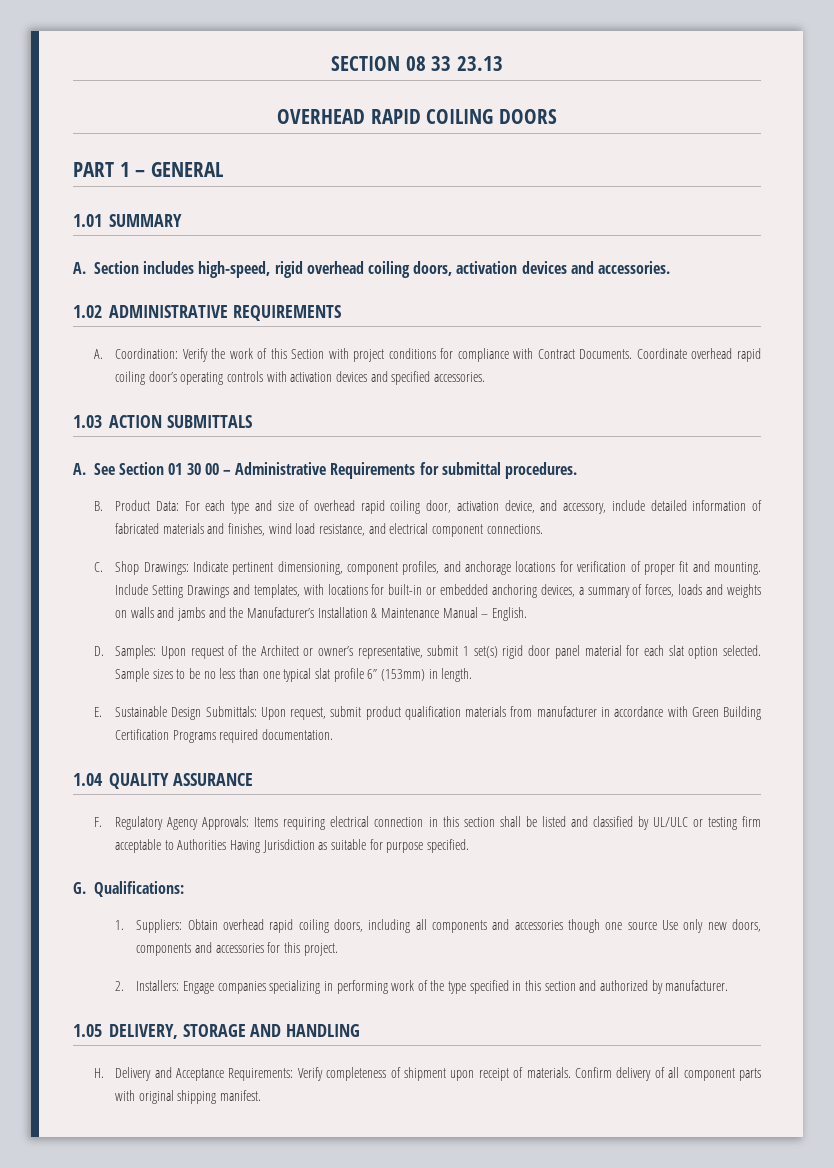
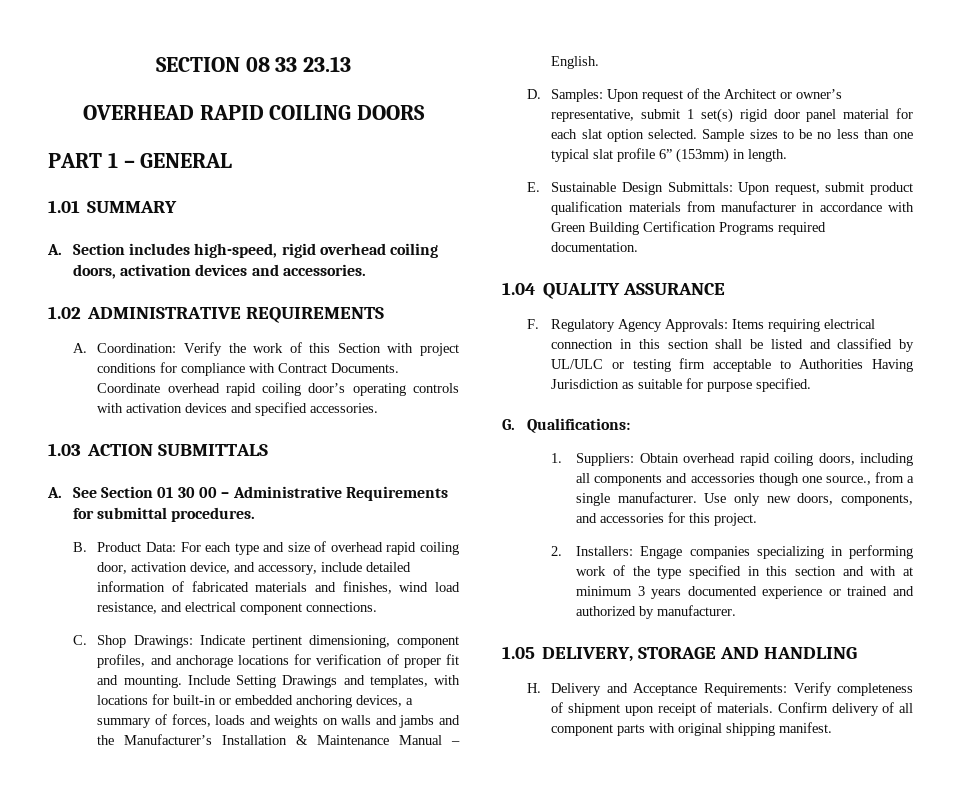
- 1. Suppliers: Obtain overhead rapid coiling doors, including all components and accessories though one source Use only new doors, components and accessories for this project.
+ 1. Suppliers: Obtain overhead rapid coiling doors, including all components and accessories though one source., from a single manufacturer. Use only new doors, components, and accessories for this project.
- 2. Installers: Engage companies specializing in performing work of the type specified in this section and authorized by manufacturer.
+ 2. Installers: Engage companies specializing in performing work of the type specified in this section and with at minimum 3 years documented experience or trained and authorized by manufacturer.

